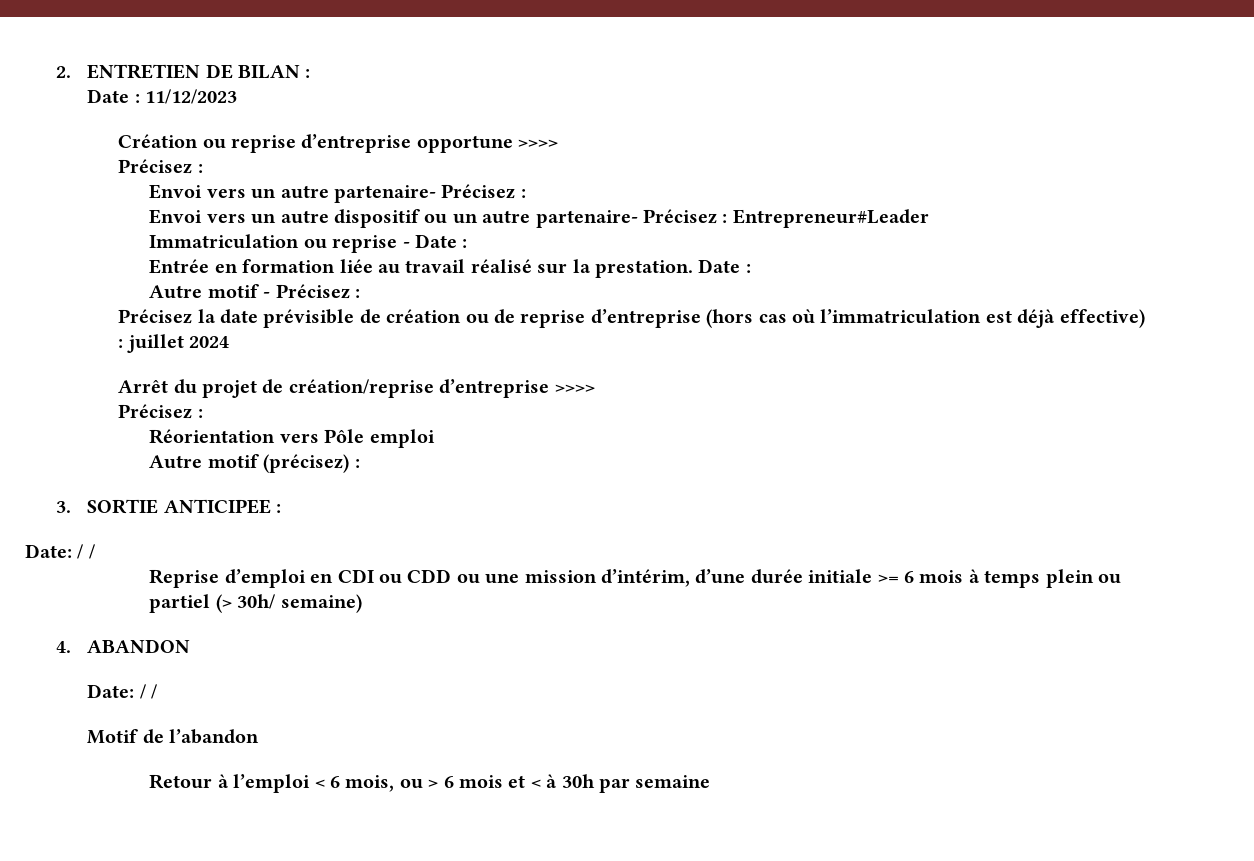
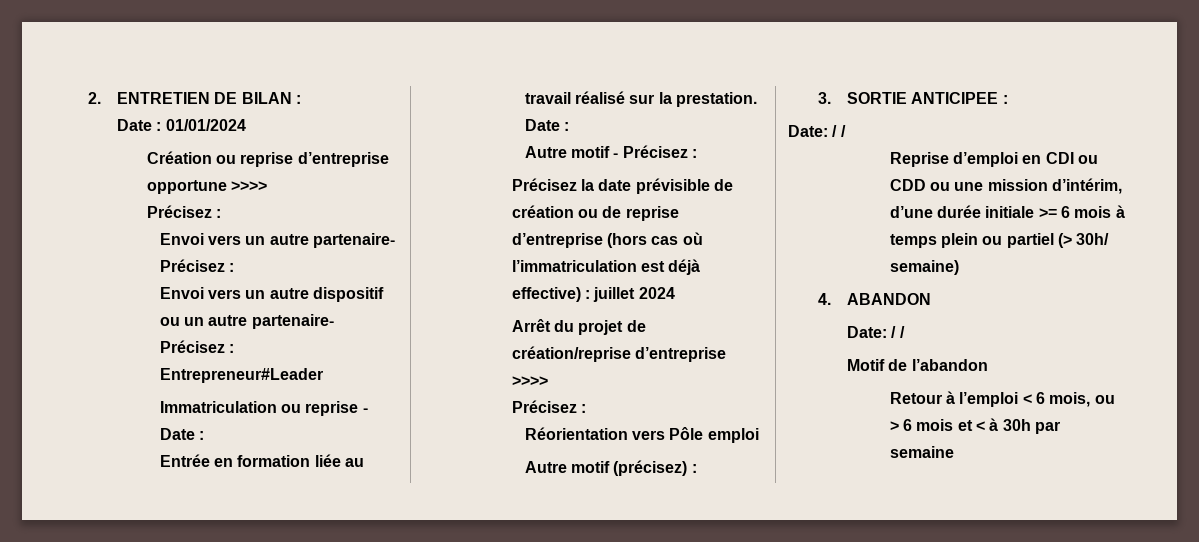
- Date : 11/12/2023
+ Date : 01/01/2024

